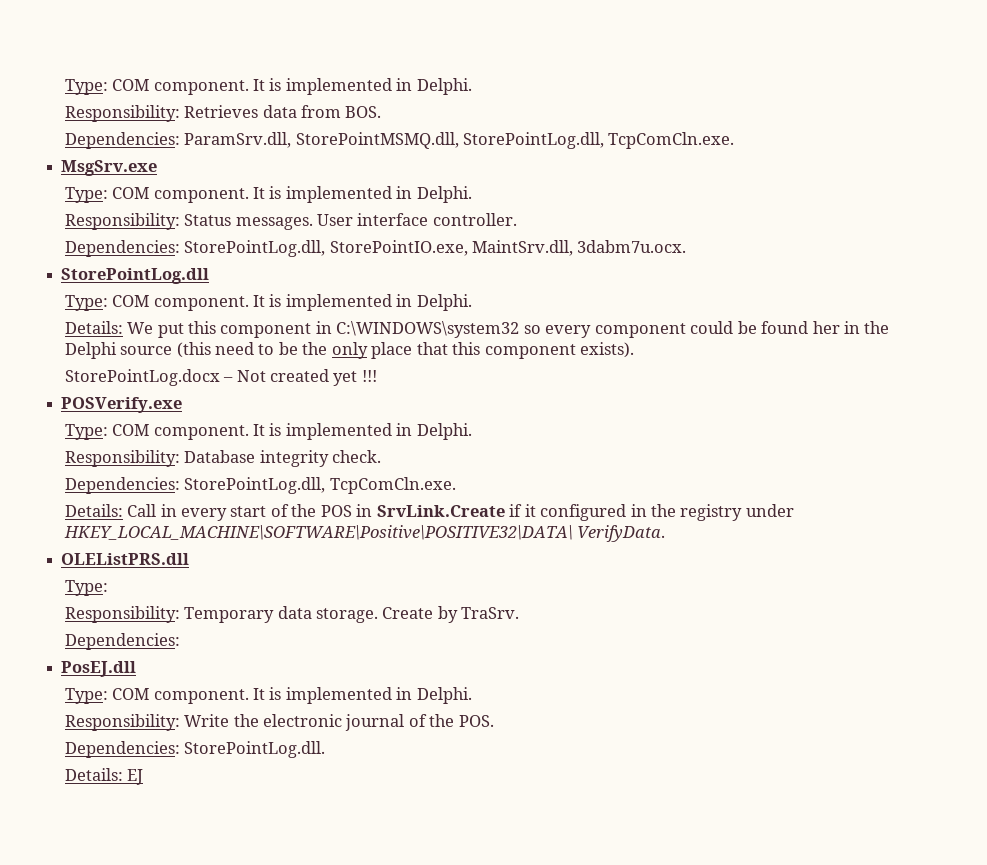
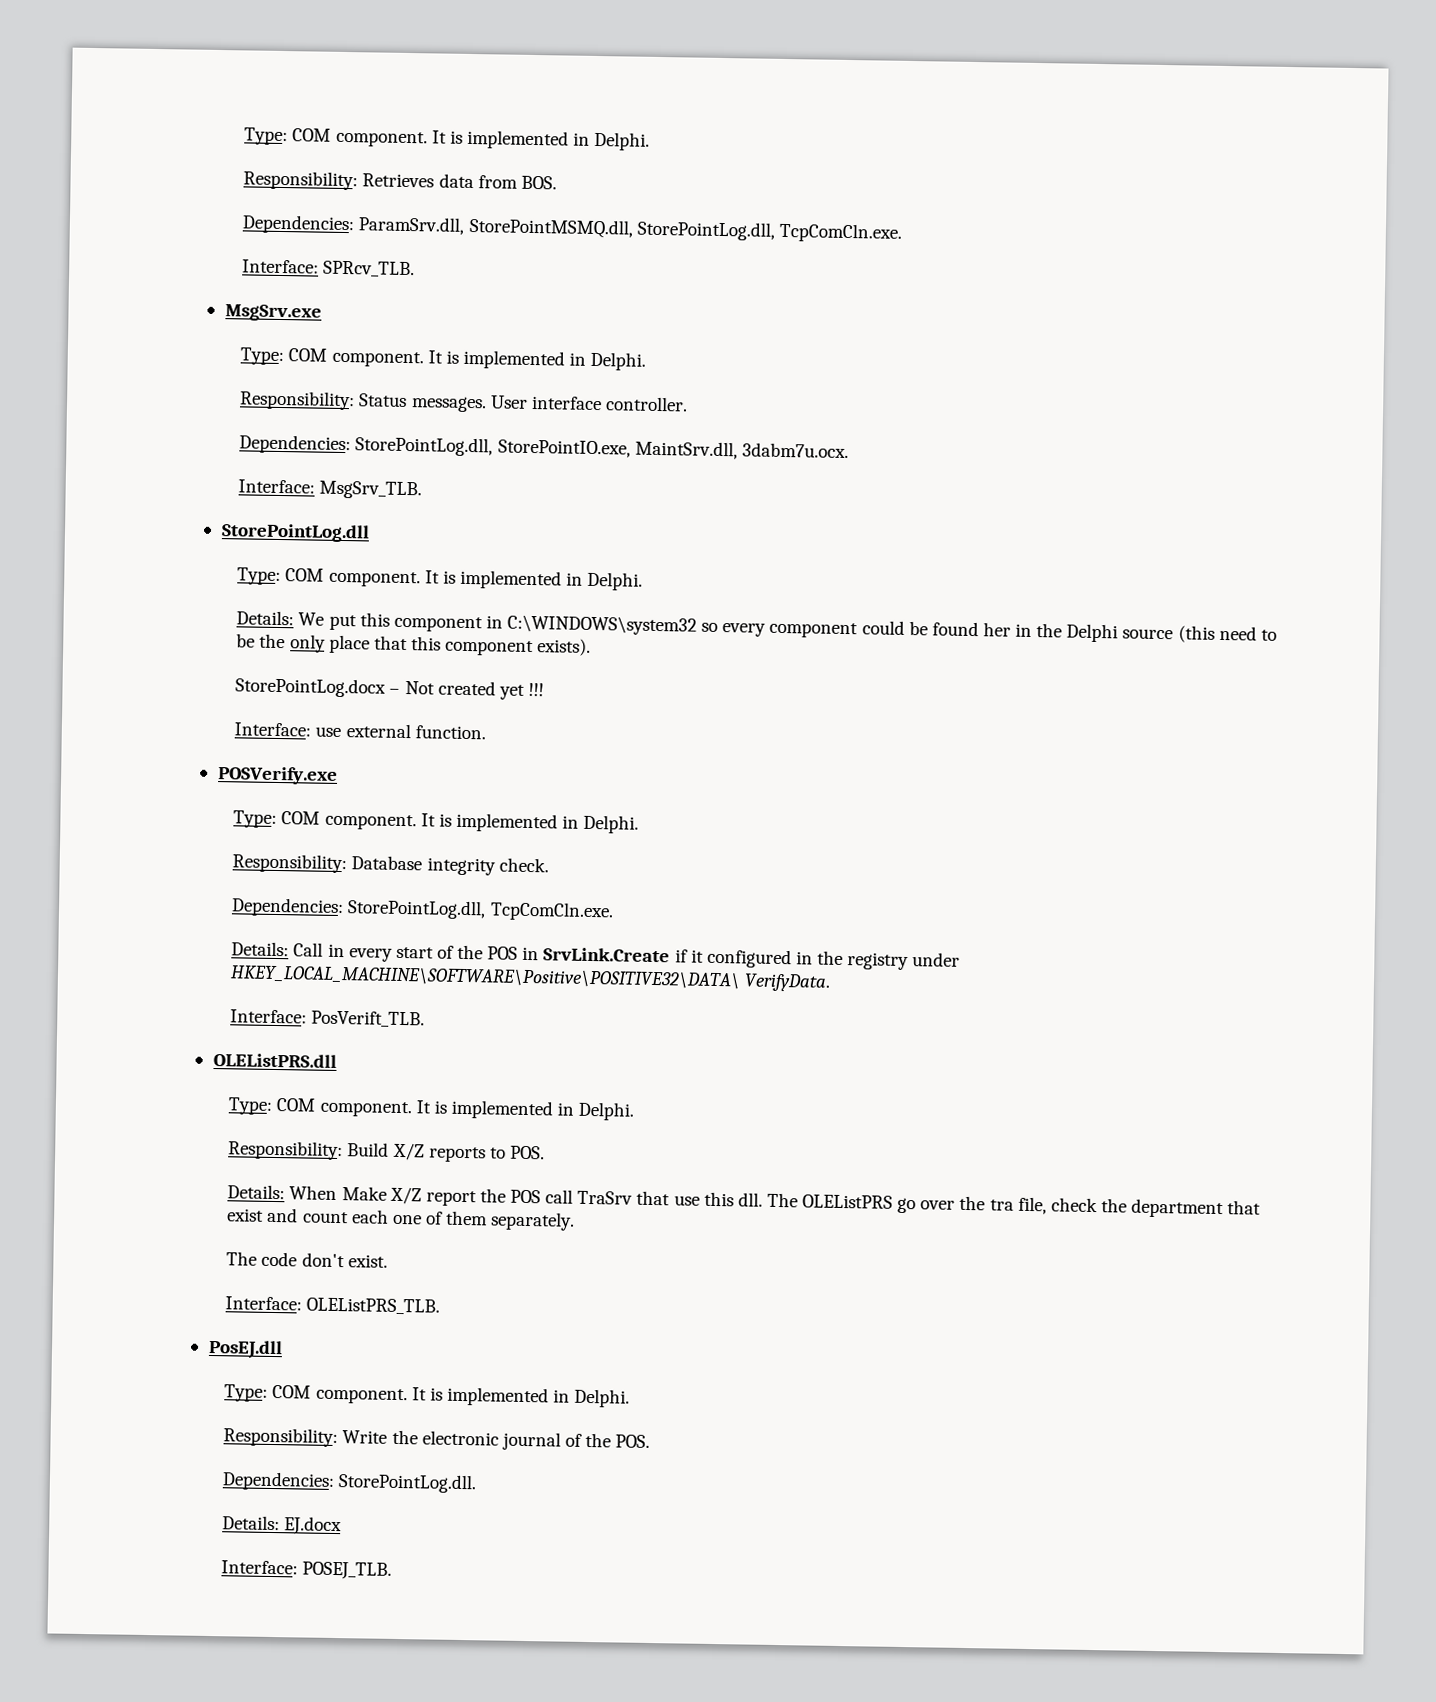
+ Interface: SPRcv_TLB.
+ Interface: MsgSrv_TLB.
+ Interface: use external function.
+ Interface: PosVerift_TLB.
  OLEListPRS.dll
- Type:
- Responsibility: Temporary data storage. Create by TraSrv.
- Dependencies:
+ Type: COM component. It is implemented in Delphi.
+ Responsibility: Build X/Z reports to POS.
+ Details: When Make X/Z report the POS call TraSrv that use this dll. The OLEListPRS go over the tra file, check the department that exist and count each one of them separately.
+ The code don't exist.
+ Interface: OLEListPRS_TLB.
- Details: EJ
+ Details: EJ.docx
+ Interface: POSEJ_TLB.

